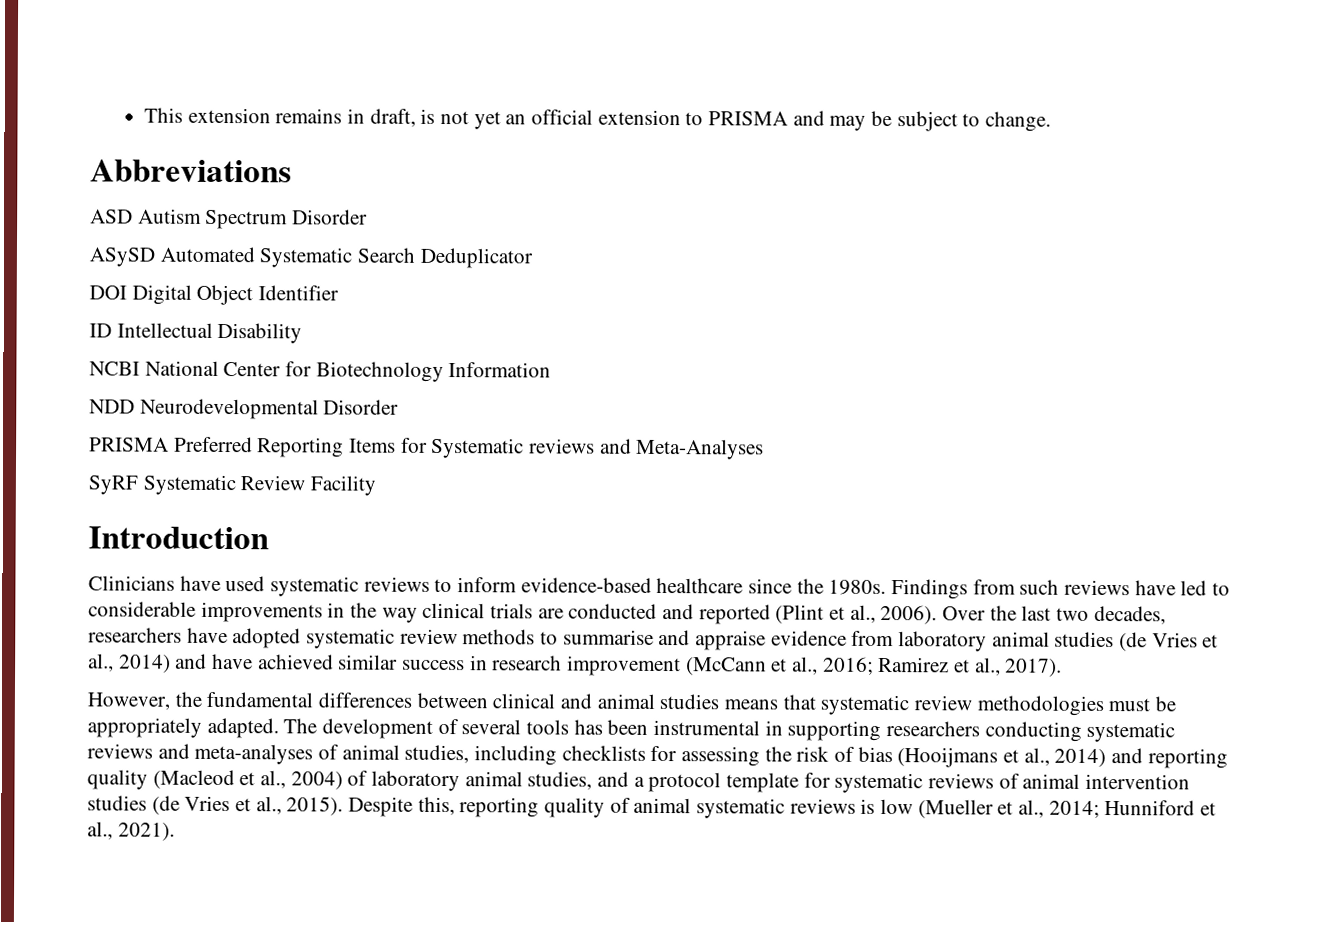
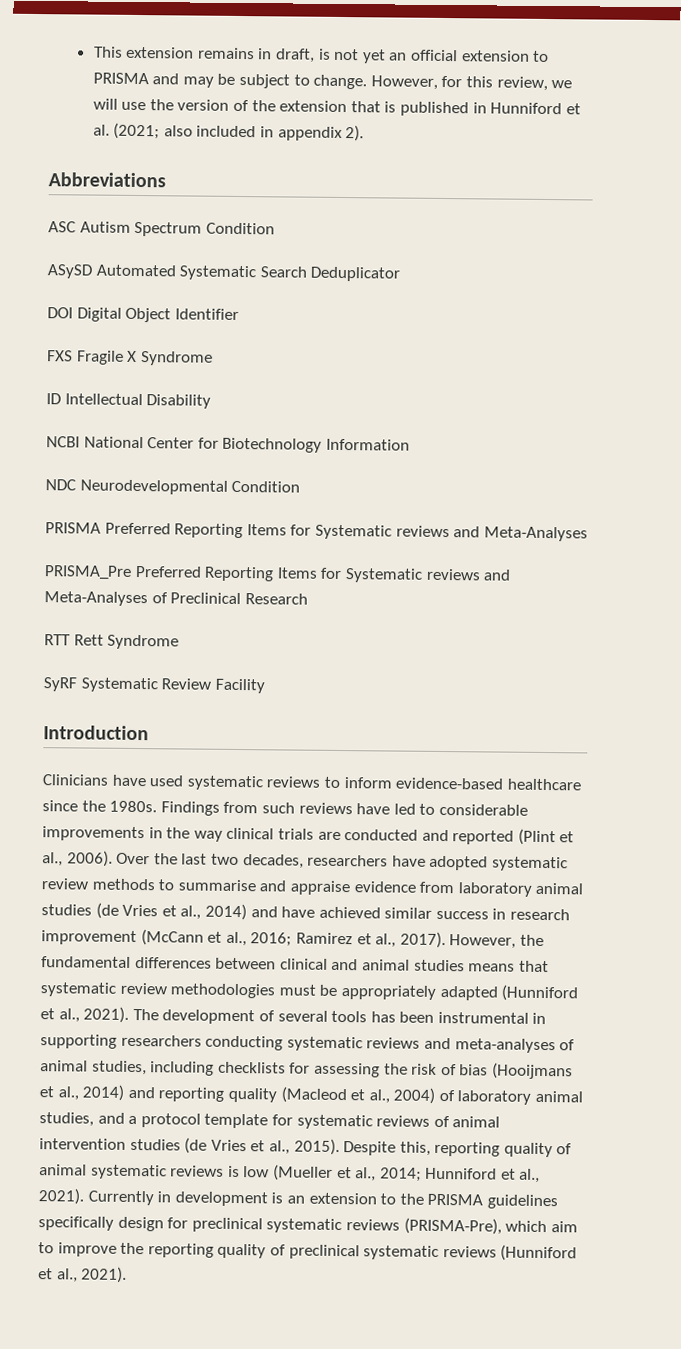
+ However, for this review, we will use the version of the extension that is published in Hunniford et al. (2021; also included in appendix 2).
- ASD Autism Spectrum Disorder
+ ASC Autism Spectrum Condition
+ FXS Fragile X Syndrome
- NDD Neurodevelopmental Disorder
+ NDC Neurodevelopmental Condition
+ PRISMA_Pre Preferred Reporting Items for Systematic reviews and Meta-Analyses of Preclinical Research
+ RTT Rett Syndrome
- Over the last two decades, researchers have adopted systematic review methods to summarise and appraise evidence from laboratory animal studies (de Vries et al., 2014) and have achieved similar success in research improvement (McCann et al., 2016; Ramirez et al., 2017).
- However, the fundamental differences between clinical and animal studies means that systematic review methodologies must be appropriately adapted.
+ Over the last two decades, researchers have adopted systematic review methods to summarise and appraise evidence from laboratory animal studies (de Vries et al., 2014) and have achieved similar success in research improvement (McCann et al., 2016; Ramirez et al., 2017). However, the fundamental differences between clinical and animal studies means that systematic review methodologies must be appropriately adapted (Hunniford et al., 2021).
+ Currently in development is an extension to the PRISMA guidelines specifically design for preclinical systematic reviews (PRISMA-Pre), which aim to improve the reporting quality of preclinical systematic reviews (Hunniford et al., 2021).

